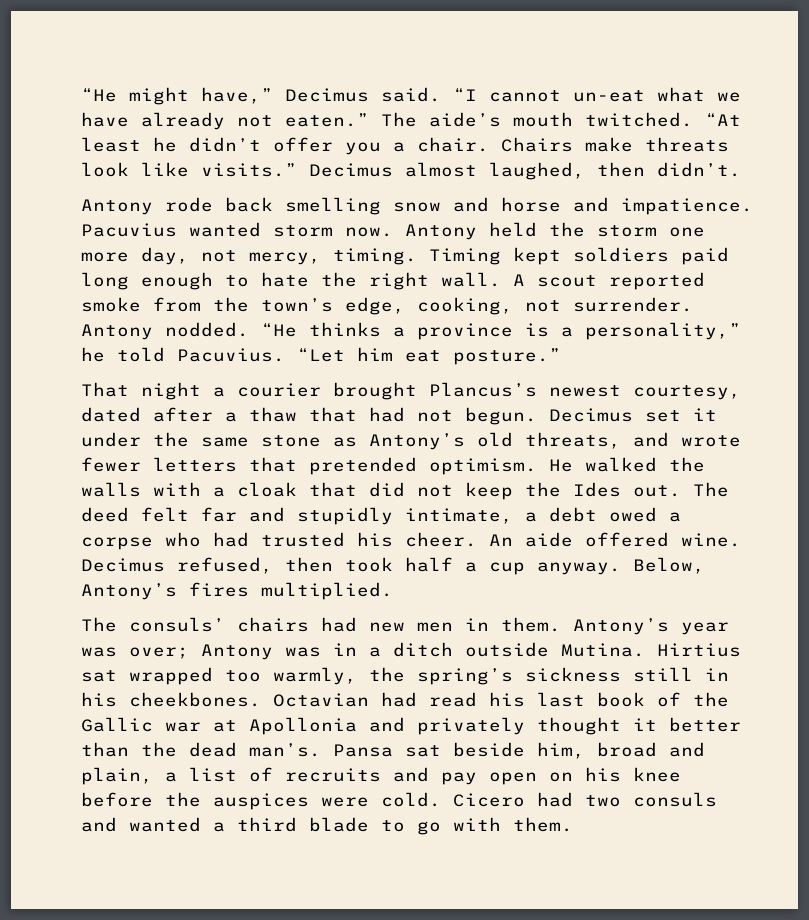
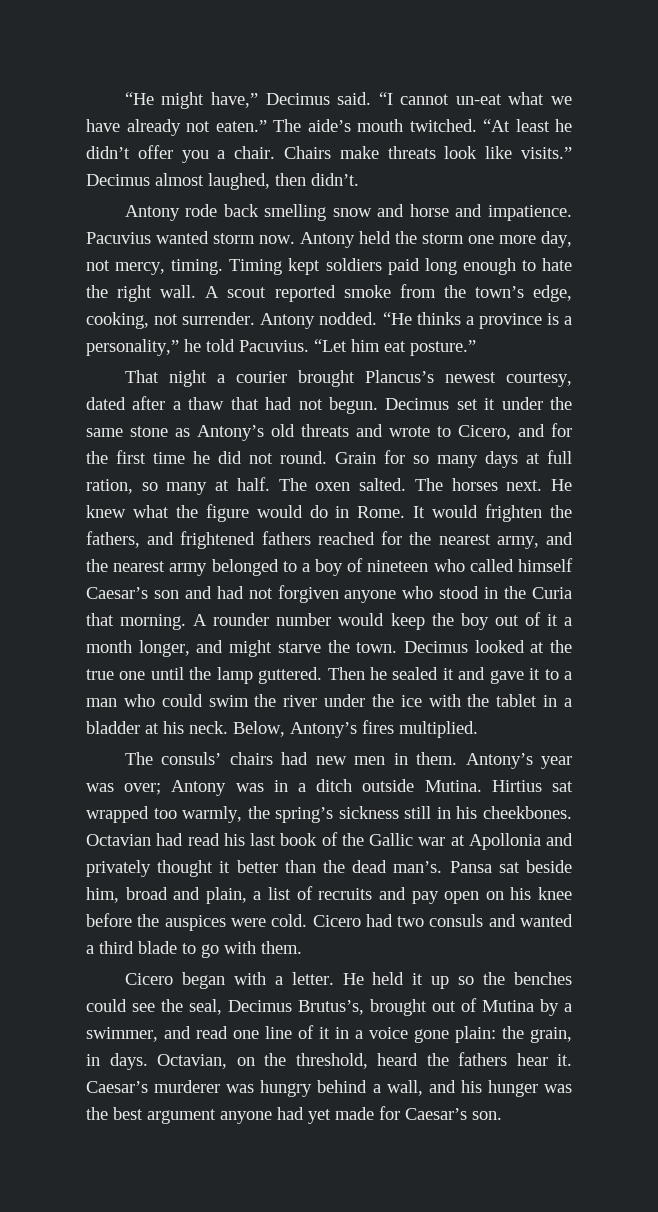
- Decimus set it under the same stone as Antony’s old threats, and wrote fewer letters that pretended optimism. He walked the walls with a cloak that did not keep the Ides out. The deed felt far and stupidly intimate, a debt owed a corpse who had trusted his cheer. An aide offered wine. Decimus refused, then took half a cup anyway.
+ Decimus set it under the same stone as Antony’s old threats and wrote to Cicero, and for the first time he did not round. Grain for so many days at full ration, so many at half. The oxen salted. The horses next. He knew what the figure would do in Rome. It would frighten the fathers, and frightened fathers reached for the nearest army, and the nearest army belonged to a boy of nineteen who called himself Caesar’s son and had not forgiven anyone who stood in the Curia that morning. A rounder number would keep the boy out of it a month longer, and might starve the town. Decimus looked at the true one until the lamp guttered. Then he sealed it and gave it to a man who could swim the river under the ice with the tablet in a bladder at his neck.
+ Cicero began with a letter. He held it up so the benches could see the seal, Decimus Brutus’s, brought out of Mutina by a swimmer, and read one line of it in a voice gone plain: the grain, in days. Octavian, on the threshold, heard the fathers hear it. Caesar’s murderer was hungry behind a wall, and his hunger was the best argument anyone had yet made for Caesar’s son.

